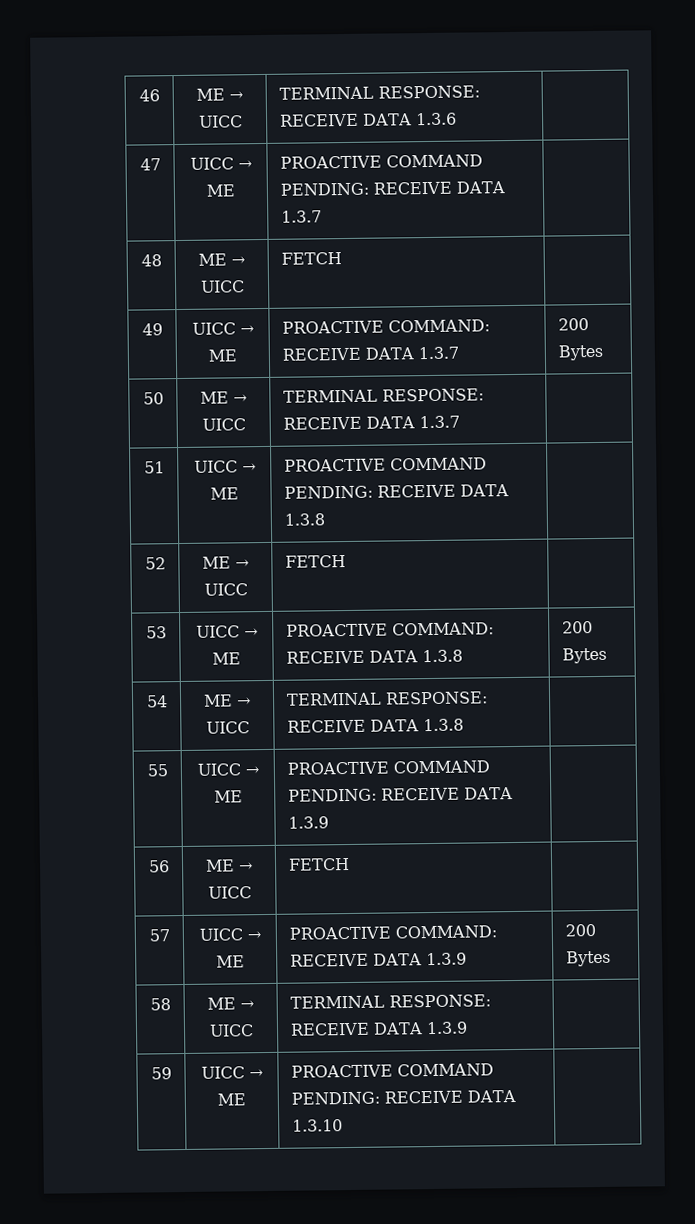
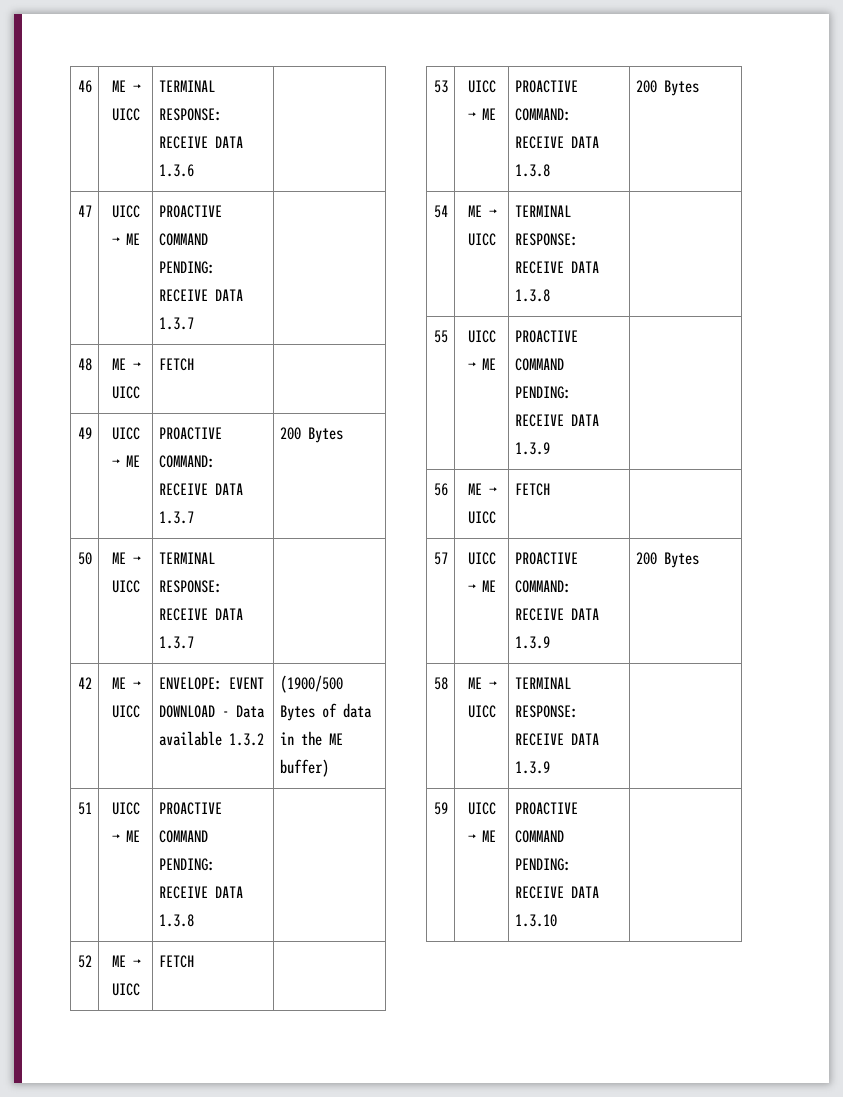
+ 42 | ME → UICC | ENVELOPE: EVENT DOWNLOAD - Data available 1.3.2 | (1900/500 Bytes of data in the ME buffer)

